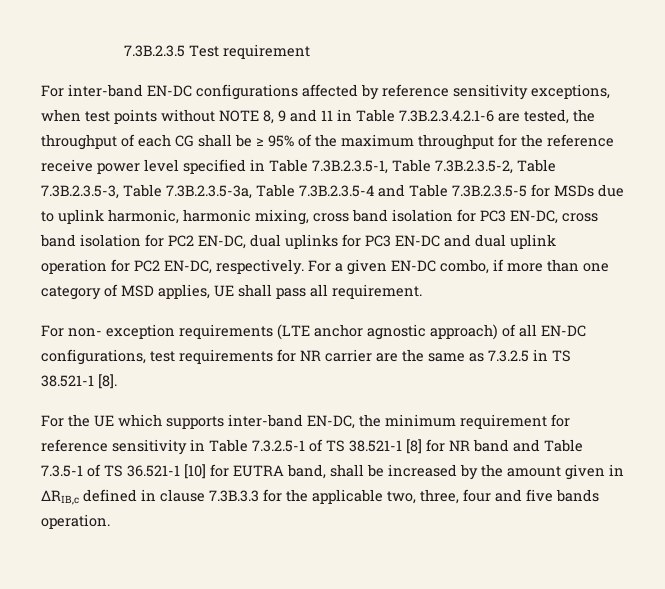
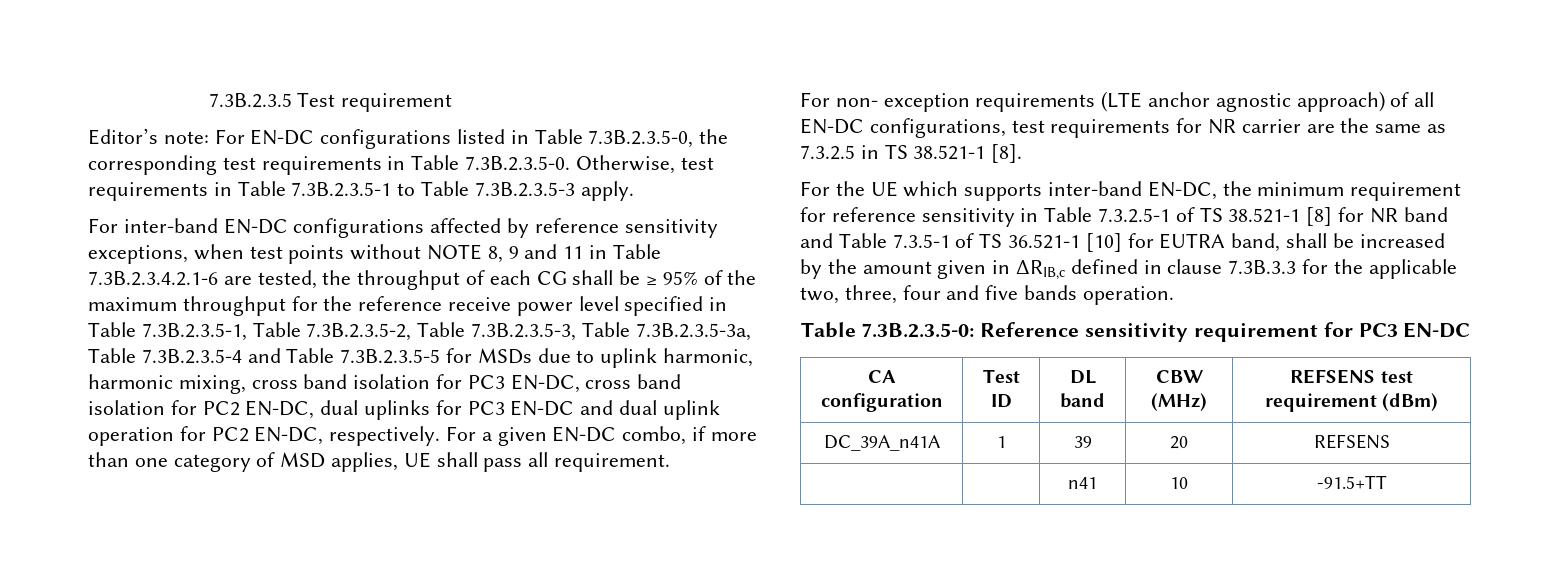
+ Editor’s note: For EN-DC configurations listed in Table 7.3B.2.3.5-0, the corresponding test requirements in Table 7.3B.2.3.5-0. Otherwise, test requirements in Table 7.3B.2.3.5-1 to Table 7.3B.2.3.5-3 apply.
+ Table 7.3B.2.3.5-0: Reference sensitivity requirement for PC3 EN-DC
+ CA configuration | Test ID | DL band | CBW (MHz) | REFSENS test requirement (dBm)
+ DC_39A_n41A | 1 | 39 | 20 | REFSENS
+ | | n41 | 10 | -91.5+TT

